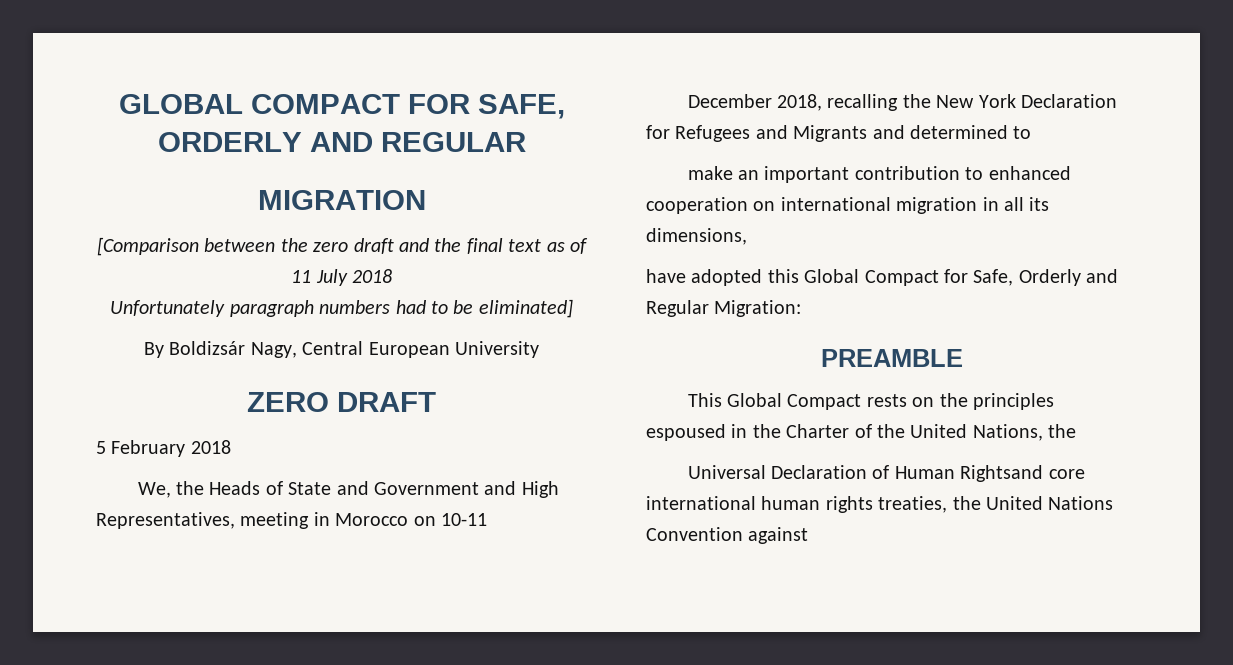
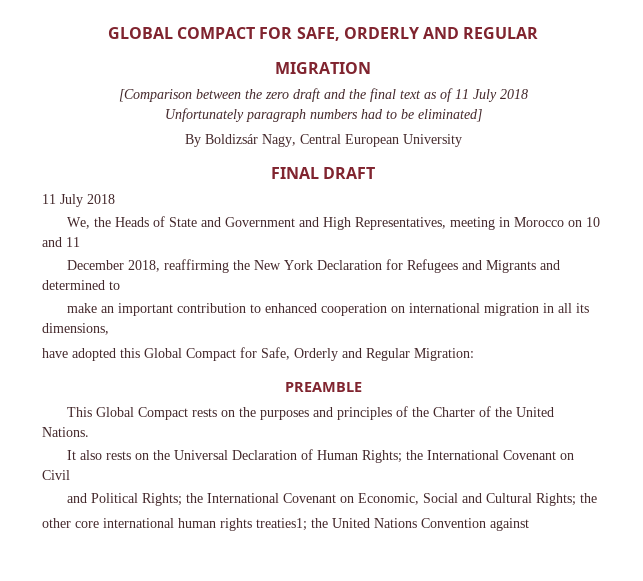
- ZERO DRAFT
- 5 February 2018
+ FINAL DRAFT
+ 11 July 2018
- We, the Heads of State and Government and High Representatives, meeting in Morocco on 10-11
+ We, the Heads of State and Government and High Representatives, meeting in Morocco on 10 and 11
- December 2018, recalling the New York Declaration for Refugees and Migrants and determined to
+ December 2018, reaffirming the New York Declaration for Refugees and Migrants and determined to
- This Global Compact rests on the principles espoused in the Charter of the United Nations, the
- Universal Declaration of Human Rightsand core international human rights treaties, the United Nations Convention against
+ This Global Compact rests on the purposes and principles of the Charter of the United Nations.
+ It also rests on the Universal Declaration of Human Rights; the International Covenant on Civil
+ and Political Rights; the International Covenant on Economic, Social and Cultural Rights; the
+ other core international human rights treaties1; the United Nations Convention against

